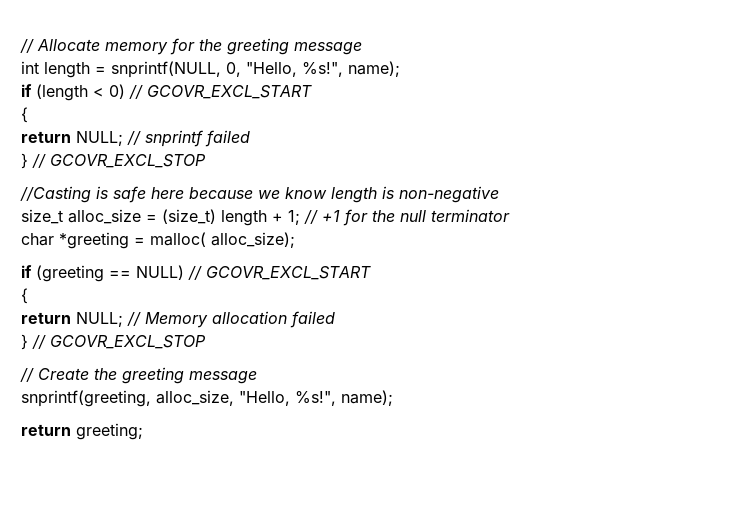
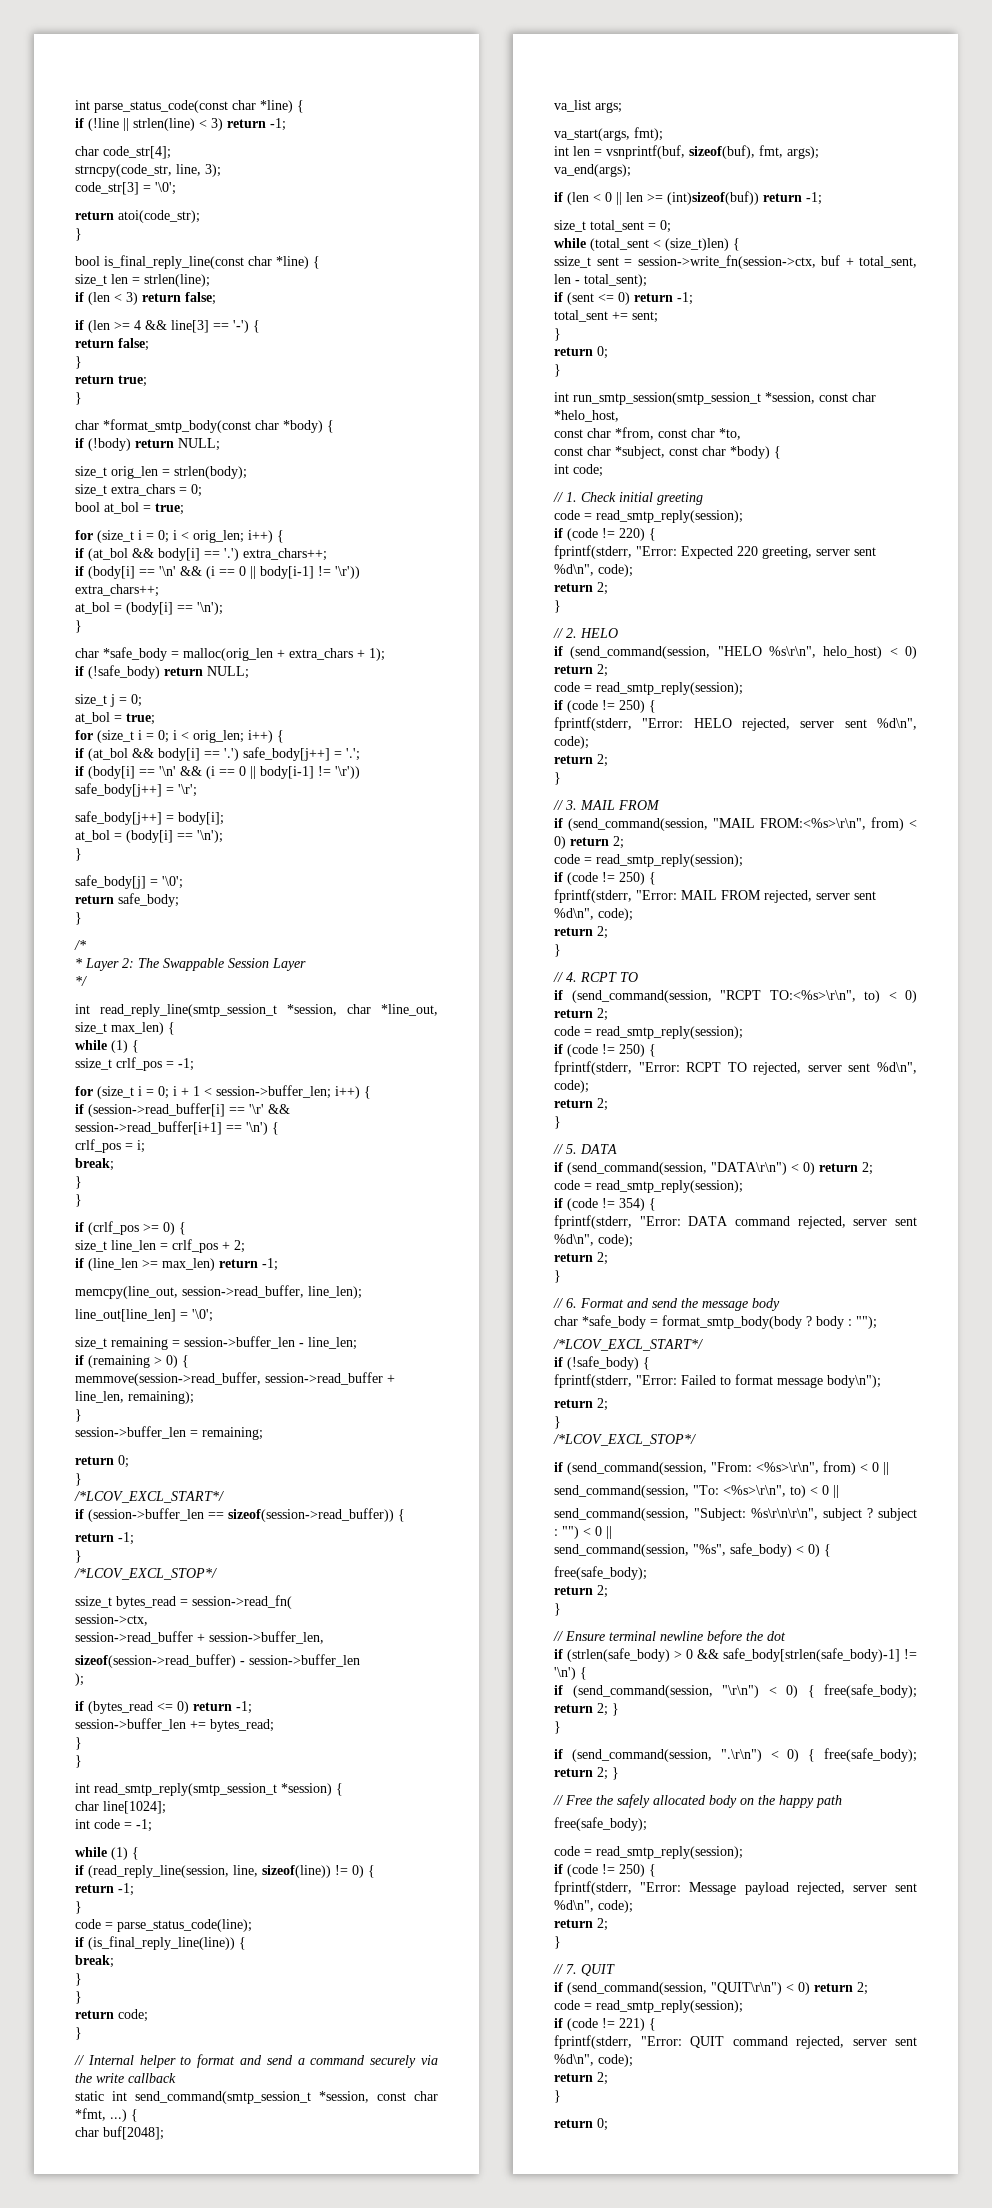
- // Allocate memory for the greeting message
- int length = snprintf(NULL, 0, "Hello, %s!", name);
- if (length < 0) // GCOVR_EXCL_START
- {
- return NULL; // snprintf failed
- } // GCOVR_EXCL_STOP
- //Casting is safe here because we know length is non-negative
- size_t alloc_size = (size_t) length + 1; // +1 for the null terminator
- char *greeting = malloc( alloc_size);
- if (greeting == NULL) // GCOVR_EXCL_START
- {
- return NULL; // Memory allocation failed
- } // GCOVR_EXCL_STOP
- // Create the greeting message
- snprintf(greeting, alloc_size, "Hello, %s!", name);
- return greeting;
+ int parse_status_code(const char *line) {
+ if (!line || strlen(line) < 3) return -1;
+ char code_str[4];
+ strncpy(code_str, line, 3);
+ code_str[3] = '\0';
+ return atoi(code_str);
+ }
+ bool is_final_reply_line(const char *line) {
+ size_t len = strlen(line);
+ if (len < 3) return false;
+ if (len >= 4 && line[3] == '-') {
+ return false;
+ }
+ return true;
+ }
+ char *format_smtp_body(const char *body) {
+ if (!body) return NULL;
+ size_t orig_len = strlen(body);
+ size_t extra_chars = 0;
+ bool at_bol = true;
+ for (size_t i = 0; i < orig_len; i++) {
+ if (at_bol && body[i] == '.') extra_chars++;
+ if (body[i] == '\n' && (i == 0 || body[i-1] != '\r')) extra_chars++;
+ at_bol = (body[i] == '\n');
+ }
+ char *safe_body = malloc(orig_len + extra_chars + 1);
+ if (!safe_body) return NULL;
+ size_t j = 0;
+ at_bol = true;
+ for (size_t i = 0; i < orig_len; i++) {
+ if (at_bol && body[i] == '.') safe_body[j++] = '.';
+ if (body[i] == '\n' && (i == 0 || body[i-1] != '\r')) safe_body[j++] = '\r';
+ safe_body[j++] = body[i];
+ at_bol = (body[i] == '\n');
+ }
+ safe_body[j] = '\0';
+ return safe_body;
+ }
+ /*
+ * Layer 2: The Swappable Session Layer
+ */
+ int read_reply_line(smtp_session_t *session, char *line_out, size_t max_len) {
+ while (1) {
+ ssize_t crlf_pos = -1;
+ for (size_t i = 0; i + 1 < session->buffer_len; i++) {
+ if (session->read_buffer[i] == '\r' && session->read_buffer[i+1] == '\n') {
+ crlf_pos = i;
+ break;
+ }
+ }
+ if (crlf_pos >= 0) {
+ size_t line_len = crlf_pos + 2;
+ if (line_len >= max_len) return -1;
+ memcpy(line_out, session->read_buffer, line_len);
+ line_out[line_len] = '\0';
+ size_t remaining = session->buffer_len - line_len;
+ if (remaining > 0) {
+ memmove(session->read_buffer, session->read_buffer + line_len, remaining);
+ }
+ session->buffer_len = remaining;
+ return 0;
+ }
+ /*LCOV_EXCL_START*/
+ if (session->buffer_len == sizeof(session->read_buffer)) {
+ return -1;
+ }
+ /*LCOV_EXCL_STOP*/
+ ssize_t bytes_read = session->read_fn(
+ session->ctx,
+ session->read_buffer + session->buffer_len,
+ sizeof(session->read_buffer) - session->buffer_len
+ );
+ if (bytes_read <= 0) return -1;
+ session->buffer_len += bytes_read;
+ }
+ }
+ int read_smtp_reply(smtp_session_t *session) {
+ char line[1024];
+ int code = -1;
+ while (1) {
+ if (read_reply_line(session, line, sizeof(line)) != 0) {
+ return -1;
+ }
+ code = parse_status_code(line);
+ if (is_final_reply_line(line)) {
+ break;
+ }
+ }
+ return code;
+ }
+ // Internal helper to format and send a command securely via the write callback
+ static int send_command(smtp_session_t *session, const char *fmt, ...) {
+ char buf[2048];
+ va_list args;
+ va_start(args, fmt);
+ int len = vsnprintf(buf, sizeof(buf), fmt, args);
+ va_end(args);
+ if (len < 0 || len >= (int)sizeof(buf)) return -1;
+ size_t total_sent = 0;
+ while (total_sent < (size_t)len) {
+ ssize_t sent = session->write_fn(session->ctx, buf + total_sent, len - total_sent);
+ if (sent <= 0) return -1;
+ total_sent += sent;
+ }
+ return 0;
+ }
+ int run_smtp_session(smtp_session_t *session, const char *helo_host,
+ const char *from, const char *to,
+ const char *subject, const char *body) {
+ int code;
+ // 1. Check initial greeting
+ code = read_smtp_reply(session);
+ if (code != 220) {
+ fprintf(stderr, "Error: Expected 220 greeting, server sent %d\n", code);
+ return 2;
+ }
+ // 2. HELO
+ if (send_command(session, "HELO %s\r\n", helo_host) < 0) return 2;
+ code = read_smtp_reply(session);
+ if (code != 250) {
+ fprintf(stderr, "Error: HELO rejected, server sent %d\n", code);
+ return 2;
+ }
+ // 3. MAIL FROM
+ if (send_command(session, "MAIL FROM:<%s>\r\n", from) < 0) return 2;
+ code = read_smtp_reply(session);
+ if (code != 250) {
+ fprintf(stderr, "Error: MAIL FROM rejected, server sent %d\n", code);
+ return 2;
+ }
+ // 4. RCPT TO
+ if (send_command(session, "RCPT TO:<%s>\r\n", to) < 0) return 2;
+ code = read_smtp_reply(session);
+ if (code != 250) {
+ fprintf(stderr, "Error: RCPT TO rejected, server sent %d\n", code);
+ return 2;
+ }
+ // 5. DATA
+ if (send_command(session, "DATA\r\n") < 0) return 2;
+ code = read_smtp_reply(session);
+ if (code != 354) {
+ fprintf(stderr, "Error: DATA command rejected, server sent %d\n", code);
+ return 2;
+ }
+ // 6. Format and send the message body
+ char *safe_body = format_smtp_body(body ? body : "");
+ /*LCOV_EXCL_START*/
+ if (!safe_body) {
+ fprintf(stderr, "Error: Failed to format message body\n");
+ return 2;
+ }
+ /*LCOV_EXCL_STOP*/
+ if (send_command(session, "From: <%s>\r\n", from) < 0 ||
+ send_command(session, "To: <%s>\r\n", to) < 0 ||
+ send_command(session, "Subject: %s\r\n\r\n", subject ? subject : "") < 0 ||
+ send_command(session, "%s", safe_body) < 0) {
+ free(safe_body);
+ return 2;
+ }
+ // Ensure terminal newline before the dot
+ if (strlen(safe_body) > 0 && safe_body[strlen(safe_body)-1] != '\n') {
+ if (send_command(session, "\r\n") < 0) { free(safe_body); return 2; }
+ }
+ if (send_command(session, ".\r\n") < 0) { free(safe_body); return 2; }
+ // Free the safely allocated body on the happy path
+ free(safe_body);
+ code = read_smtp_reply(session);
+ if (code != 250) {
+ fprintf(stderr, "Error: Message payload rejected, server sent %d\n", code);
+ return 2;
+ }
+ // 7. QUIT
+ if (send_command(session, "QUIT\r\n") < 0) return 2;
+ code = read_smtp_reply(session);
+ if (code != 221) {
+ fprintf(stderr, "Error: QUIT command rejected, server sent %d\n", code);
+ return 2;
+ }
+ return 0;

